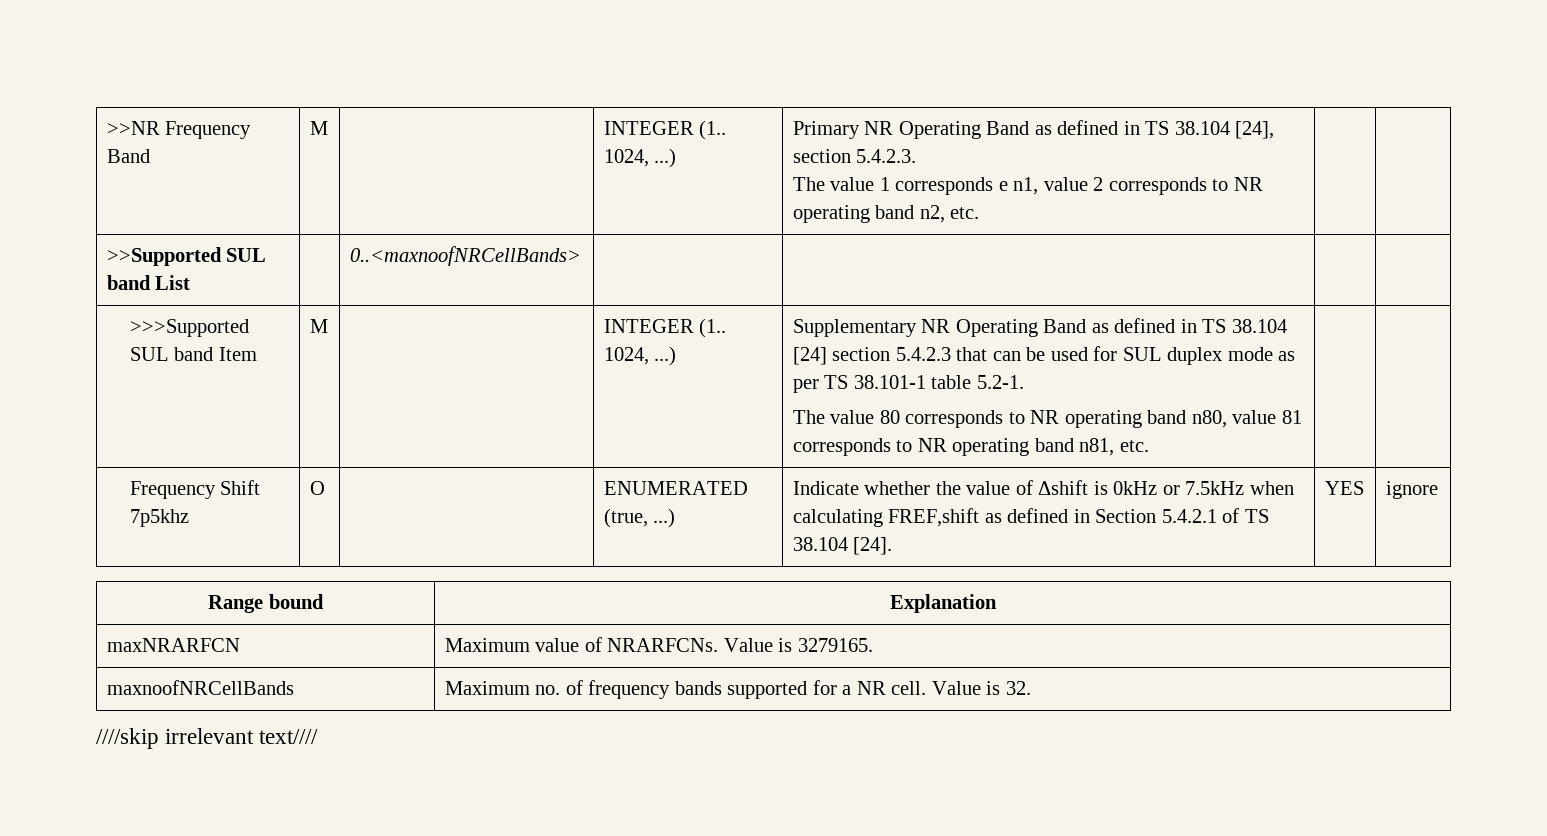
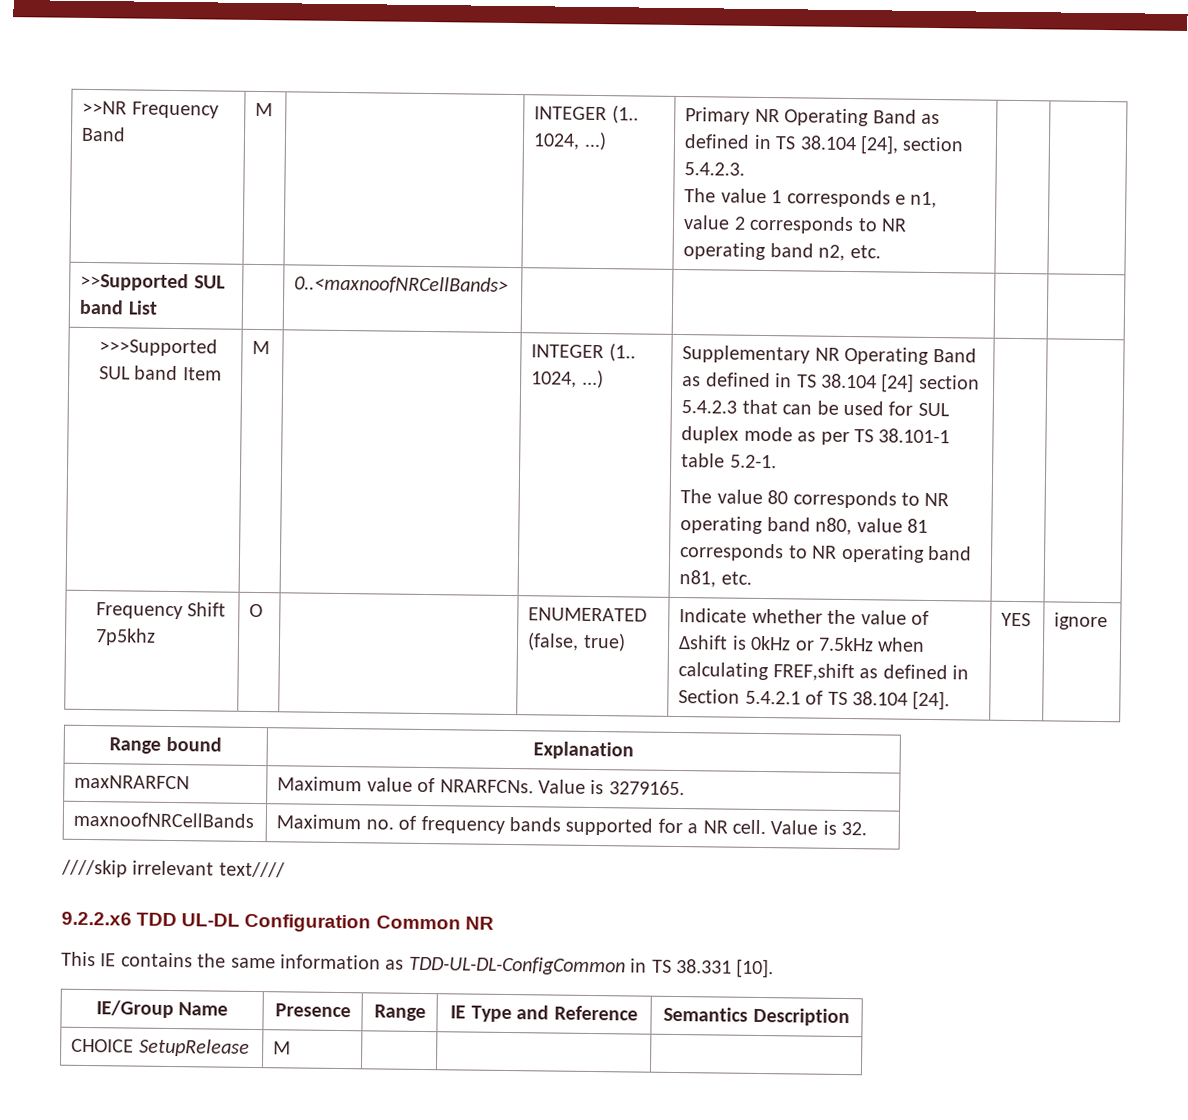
- Frequency Shift 7p5khz | O | | ENUMERATED (true, ...) | Indicate whether the value of Δshift is 0kHz or 7.5kHz when calculating FREF,shift as defined in Section 5.4.2.1 of TS 38.104 [24]. | YES | ignore
+ Frequency Shift 7p5khz | O | | ENUMERATED (false, true) | Indicate whether the value of Δshift is 0kHz or 7.5kHz when calculating FREF,shift as defined in Section 5.4.2.1 of TS 38.104 [24]. | YES | ignore
+ 9.2.2.x6 TDD UL-DL Configuration Common NR
+ This IE contains the same information as TDD-UL-DL-ConfigCommon in TS 38.331 [10].
+ IE/Group Name | Presence | Range | IE Type and Reference | Semantics Description
+ CHOICE SetupRelease | M | | |

